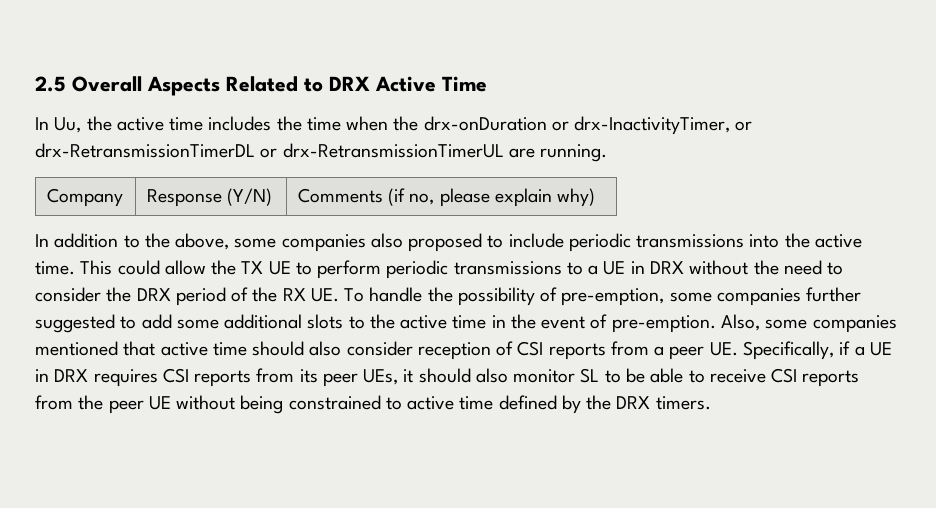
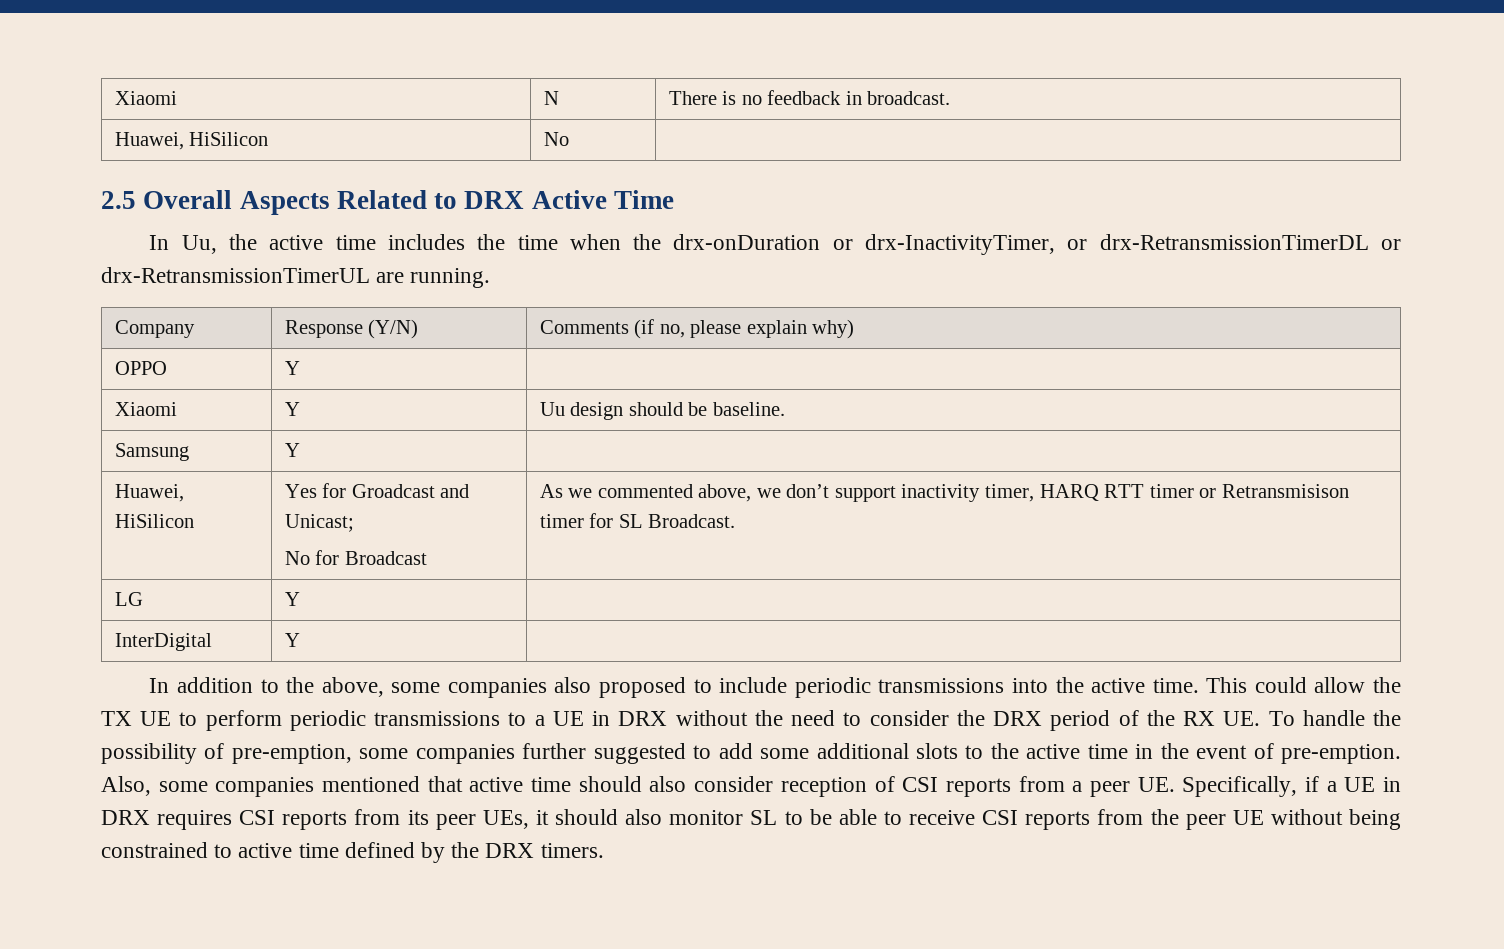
+ Xiaomi | N | There is no feedback in broadcast.
+ Huawei, HiSilicon | No |
+ OPPO | Y |
+ Xiaomi | Y | Uu design should be baseline.
+ Samsung | Y |
+ Huawei, HiSilicon | Yes for Groadcast and Unicast;
+ No for Broadcast | As we commented above, we don’t support inactivity timer, HARQ RTT timer or Retransmisison timer for SL Broadcast.
+ LG | Y |
+ InterDigital | Y |

